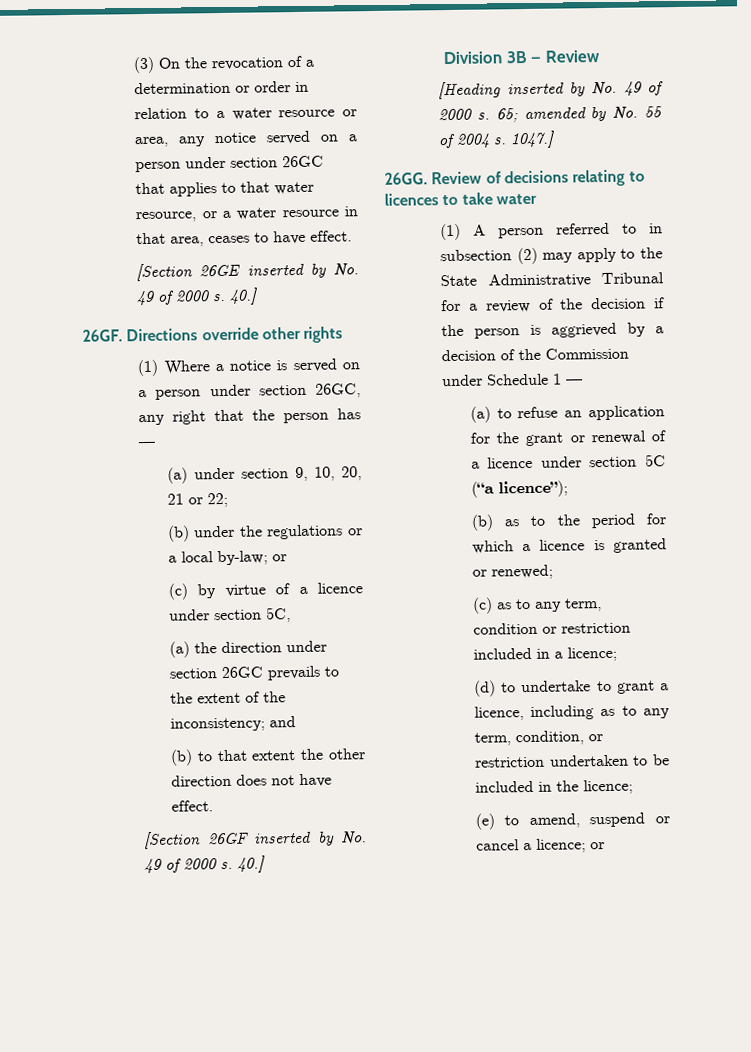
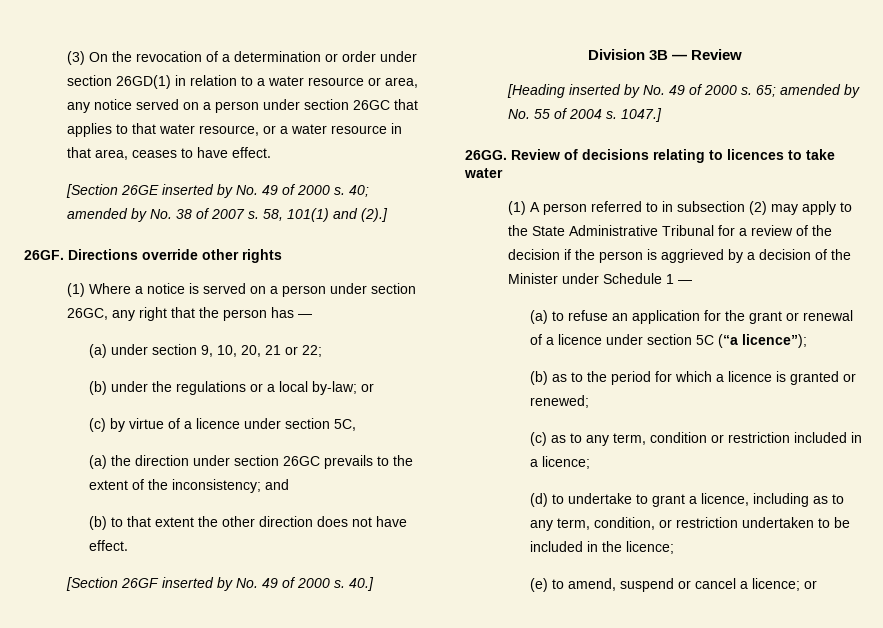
- (3) On the revocation of a determination or order in relation to a water resource or area, any notice served on a person under section 26GC that applies to that water resource, or a water resource in that area, ceases to have effect.
+ (3) On the revocation of a determination or order under section 26GD(1) in relation to a water resource or area, any notice served on a person under section 26GC that applies to that water resource, or a water resource in that area, ceases to have effect.
- [Section 26GE inserted by No. 49 of 2000 s. 40.]
+ [Section 26GE inserted by No. 49 of 2000 s. 40; amended by No. 38 of 2007 s. 58, 101(1) and (2).]
- (1) A person referred to in subsection (2) may apply to the State Administrative Tribunal for a review of the decision if the person is aggrieved by a decision of the Commission under Schedule 1 —
+ (1) A person referred to in subsection (2) may apply to the State Administrative Tribunal for a review of the decision if the person is aggrieved by a decision of the Minister under Schedule 1 —

